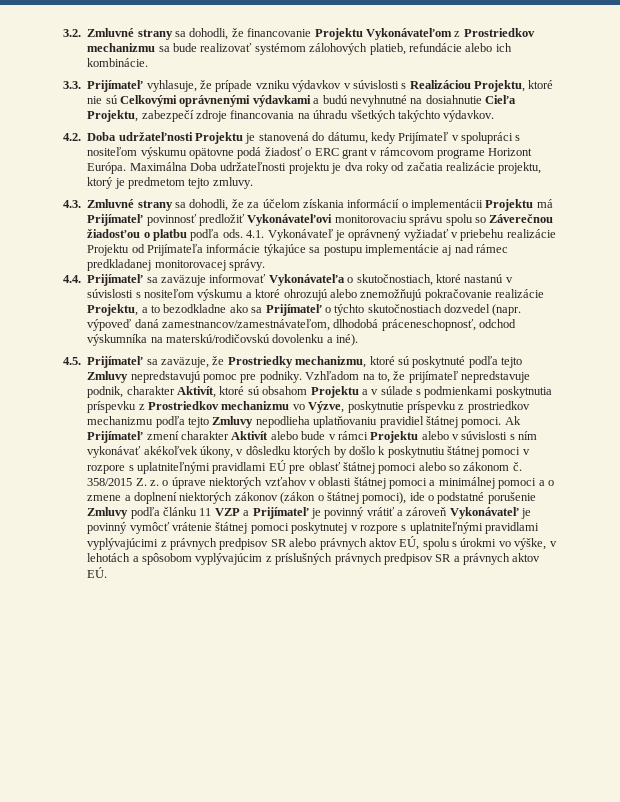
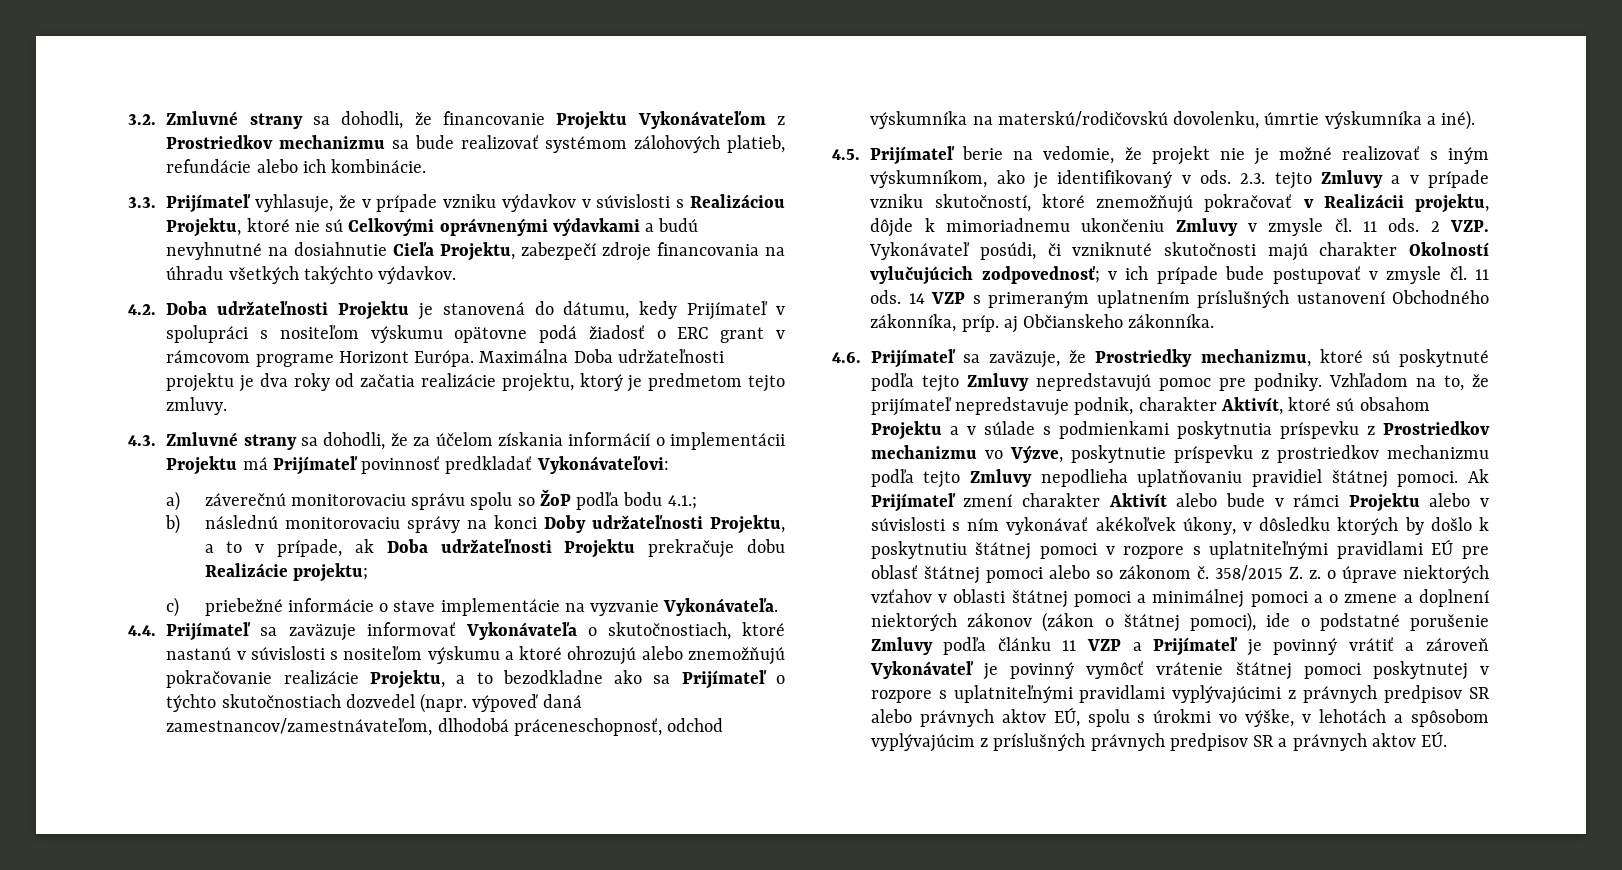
- 3.3. Prijímateľ vyhlasuje, že prípade vzniku výdavkov v súvislosti s Realizáciou Projektu, ktoré nie sú Celkovými oprávnenými výdavkami a budú nevyhnutné na dosiahnutie Cieľa Projektu, zabezpečí zdroje financovania na úhradu všetkých takýchto výdavkov.
+ 3.3. Prijímateľ vyhlasuje, že v prípade vzniku výdavkov v súvislosti s Realizáciou Projektu, ktoré nie sú Celkovými oprávnenými výdavkami a budú nevyhnutné na dosiahnutie Cieľa Projektu, zabezpečí zdroje financovania na úhradu všetkých takýchto výdavkov.
- 4.3. Zmluvné strany sa dohodli, že za účelom získania informácií o implementácii Projektu má Prijímateľ povinnosť predložiť Vykonávateľovi monitorovaciu správu spolu so Záverečnou žiadosťou o platbu podľa ods. 4.1. Vykonávateľ je oprávnený vyžiadať v priebehu realizácie Projektu od Prijímateľa informácie týkajúce sa postupu implementácie aj nad rámec predkladanej monitorovacej správy.
+ 4.3. Zmluvné strany sa dohodli, že za účelom získania informácií o implementácii Projektu má Prijímateľ povinnosť predkladať Vykonávateľovi:
+ a) záverečnú monitorovaciu správu spolu so ŽoP podľa bodu 4.1.;
+ b) následnú monitorovaciu správy na konci Doby udržateľnosti Projektu, a to v prípade, ak Doba udržateľnosti Projektu prekračuje dobu Realizácie projektu;
+ c) priebežné informácie o stave implementácie na vyzvanie Vykonávateľa.
- 4.4. Prijímateľ sa zaväzuje informovať Vykonávateľa o skutočnostiach, ktoré nastanú v súvislosti s nositeľom výskumu a ktoré ohrozujú alebo znemožňujú pokračovanie realizácie Projektu, a to bezodkladne ako sa Prijímateľ o týchto skutočnostiach dozvedel (napr. výpoveď daná zamestnancov/zamestnávateľom, dlhodobá práceneschopnosť, odchod výskumníka na materskú/rodičovskú dovolenku a iné).
+ 4.4. Prijímateľ sa zaväzuje informovať Vykonávateľa o skutočnostiach, ktoré nastanú v súvislosti s nositeľom výskumu a ktoré ohrozujú alebo znemožňujú pokračovanie realizácie Projektu, a to bezodkladne ako sa Prijímateľ o týchto skutočnostiach dozvedel (napr. výpoveď daná zamestnancov/zamestnávateľom, dlhodobá práceneschopnosť, odchod výskumníka na materskú/rodičovskú dovolenku, úmrtie výskumníka a iné).
- 4.5. Prijímateľ sa zaväzuje, že Prostriedky mechanizmu, ktoré sú poskytnuté podľa tejto Zmluvy nepredstavujú pomoc pre podniky.
+ 4.5. Prijímateľ berie na vedomie, že projekt nie je možné realizovať s iným výskumníkom, ako je identifikovaný v ods. 2.3. tejto Zmluvy a v prípade vzniku skutočností, ktoré znemožňujú pokračovať v Realizácii projektu, dôjde k mimoriadnemu ukončeniu Zmluvy v zmysle čl. 11 ods. 2 VZP. Vykonávateľ posúdi, či vzniknuté skutočnosti majú charakter Okolností vylučujúcich zodpovednosť; v ich prípade bude postupovať v zmysle čl. 11 ods. 14 VZP s primeraným uplatnením príslušných ustanovení Obchodného zákonníka, príp. aj Občianskeho zákonníka.
+ 4.6. Prijímateľ sa zaväzuje, že Prostriedky mechanizmu, ktoré sú poskytnuté podľa tejto Zmluvy nepredstavujú pomoc pre podniky.

